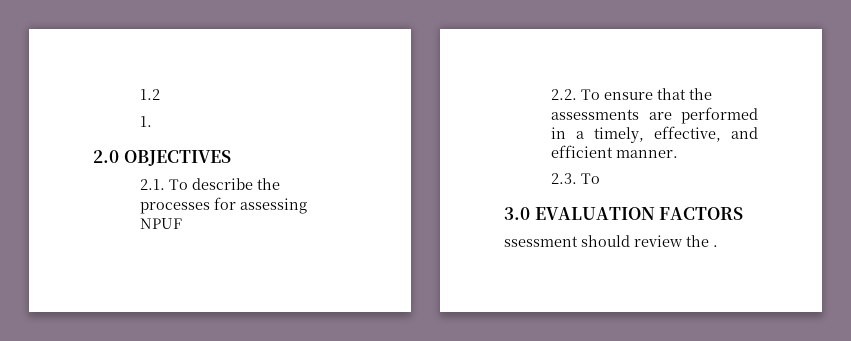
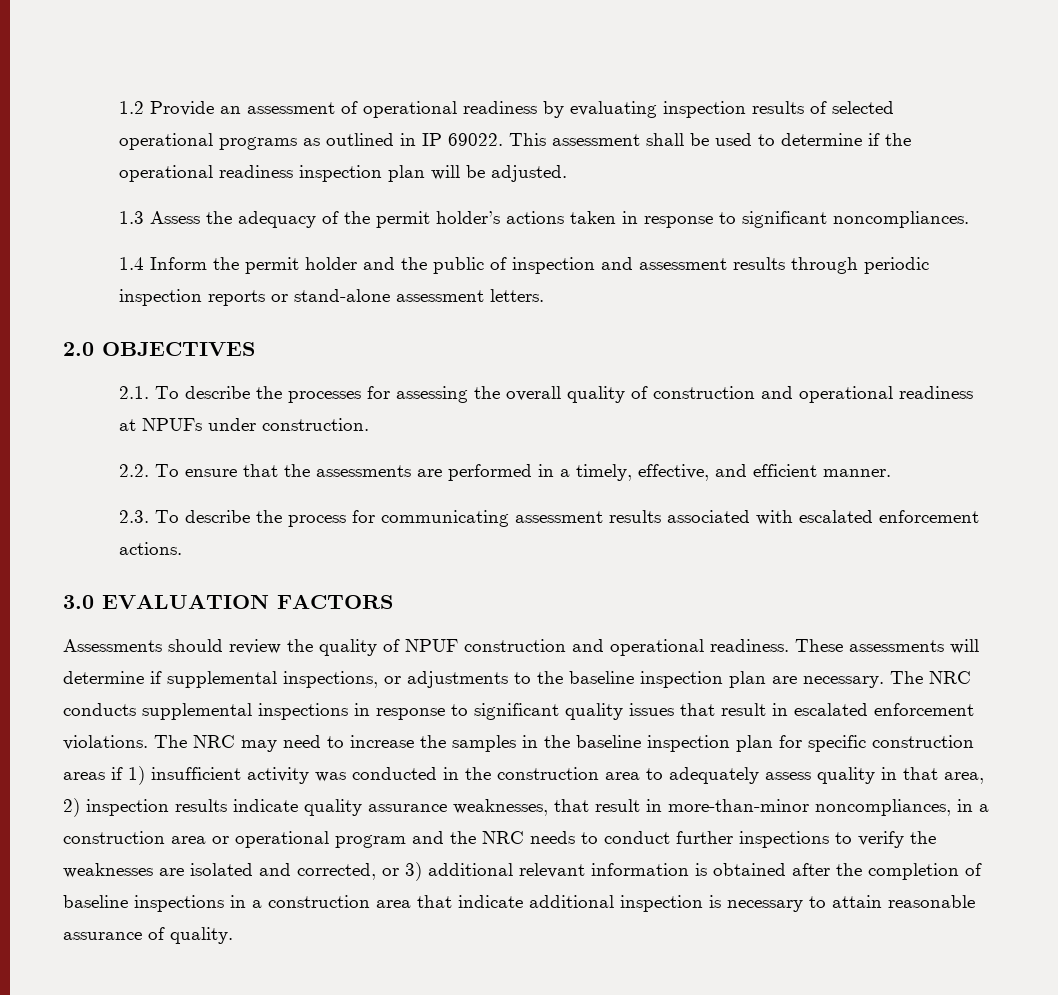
- 1.2
- 1.
+ 1.2 Provide an assessment of operational readiness by evaluating inspection results of selected operational programs as outlined in IP 69022. This assessment shall be used to determine if the operational readiness inspection plan will be adjusted.
+ 1.3 Assess the adequacy of the permit holder’s actions taken in response to significant noncompliances.
+ 1.4 Inform the permit holder and the public of inspection and assessment results through periodic inspection reports or stand-alone assessment letters.
- 2.1. To describe the processes for assessing NPUF
+ 2.1. To describe the processes for assessing the overall quality of construction and operational readiness at NPUFs under construction.
- 2.3. To
+ 2.3. To describe the process for communicating assessment results associated with escalated enforcement actions.
- ssessment should review the .
+ Assessments should review the quality of NPUF construction and operational readiness. These assessments will determine if supplemental inspections, or adjustments to the baseline inspection plan are necessary. The NRC conducts supplemental inspections in response to significant quality issues that result in escalated enforcement violations. The NRC may need to increase the samples in the baseline inspection plan for specific construction areas if 1) insufficient activity was conducted in the construction area to adequately assess quality in that area, 2) inspection results indicate quality assurance weaknesses, that result in more-than-minor noncompliances, in a construction area or operational program and the NRC needs to conduct further inspections to verify the weaknesses are isolated and corrected, or 3) additional relevant information is obtained after the completion of baseline inspections in a construction area that indicate additional inspection is necessary to attain reasonable assurance of quality.

